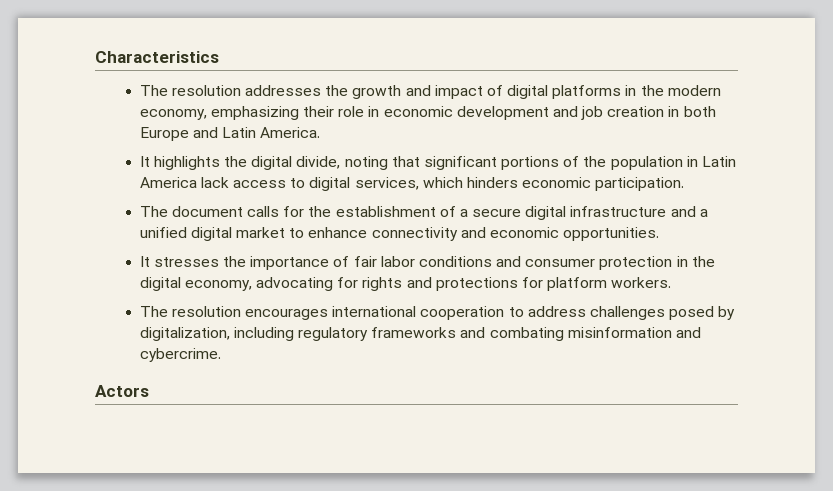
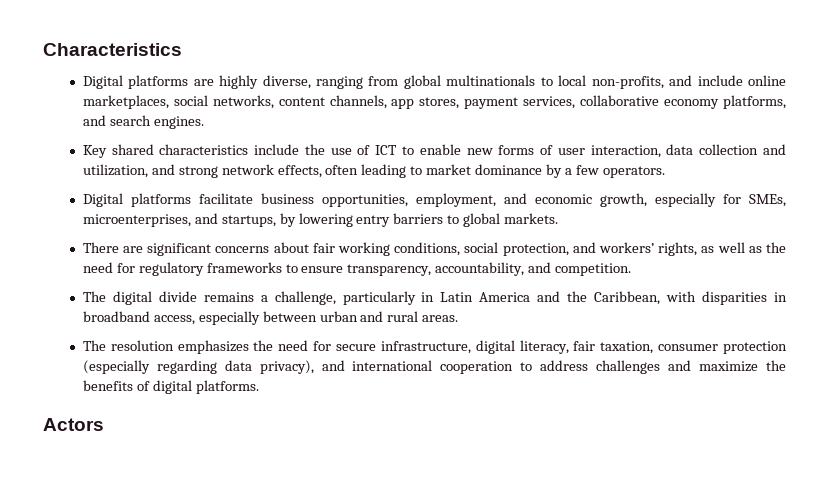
- The resolution addresses the growth and impact of digital platforms in the modern economy, emphasizing their role in economic development and job creation in both Europe and Latin America.
- It highlights the digital divide, noting that significant portions of the population in Latin America lack access to digital services, which hinders economic participation.
- The document calls for the establishment of a secure digital infrastructure and a unified digital market to enhance connectivity and economic opportunities.
- It stresses the importance of fair labor conditions and consumer protection in the digital economy, advocating for rights and protections for platform workers.
- The resolution encourages international cooperation to address challenges posed by digitalization, including regulatory frameworks and combating misinformation and cybercrime.
+ Digital platforms are highly diverse, ranging from global multinationals to local non-profits, and include online marketplaces, social networks, content channels, app stores, payment services, collaborative economy platforms, and search engines.
+ Key shared characteristics include the use of ICT to enable new forms of user interaction, data collection and utilization, and strong network effects, often leading to market dominance by a few operators.
+ Digital platforms facilitate business opportunities, employment, and economic growth, especially for SMEs, microenterprises, and startups, by lowering entry barriers to global markets.
+ There are significant concerns about fair working conditions, social protection, and workers’ rights, as well as the need for regulatory frameworks to ensure transparency, accountability, and competition.
+ The digital divide remains a challenge, particularly in Latin America and the Caribbean, with disparities in broadband access, especially between urban and rural areas.
+ The resolution emphasizes the need for secure infrastructure, digital literacy, fair taxation, consumer protection (especially regarding data privacy), and international cooperation to address challenges and maximize the benefits of digital platforms.

